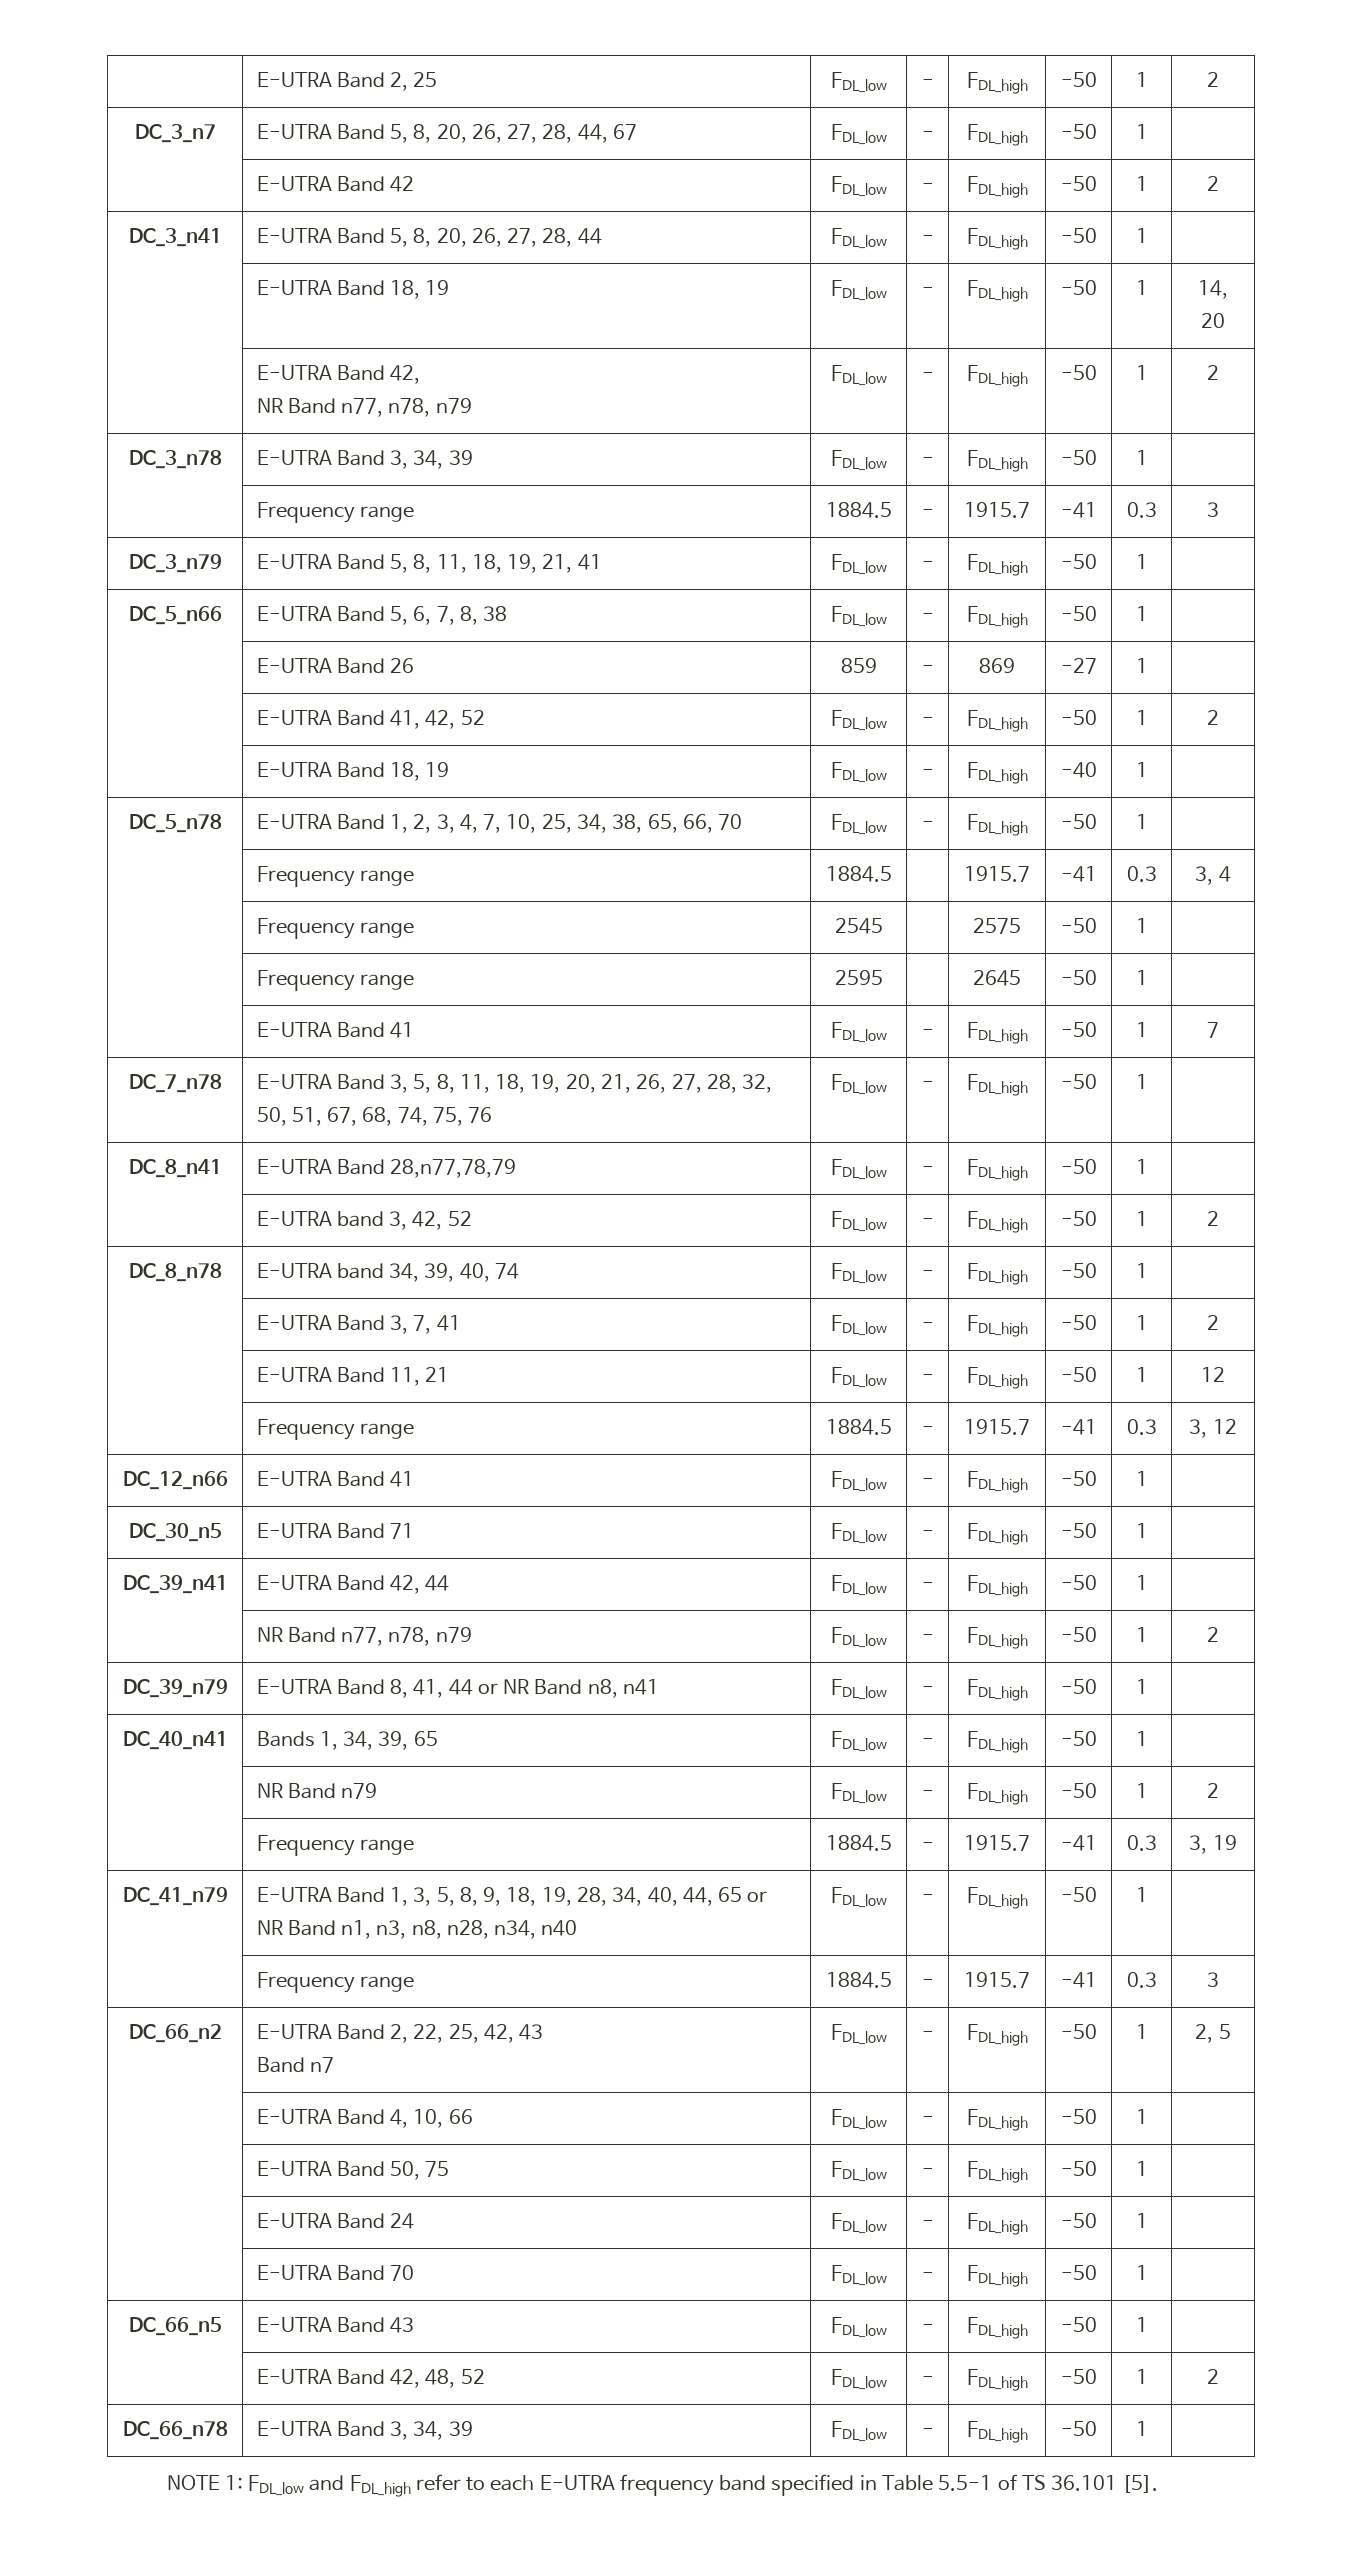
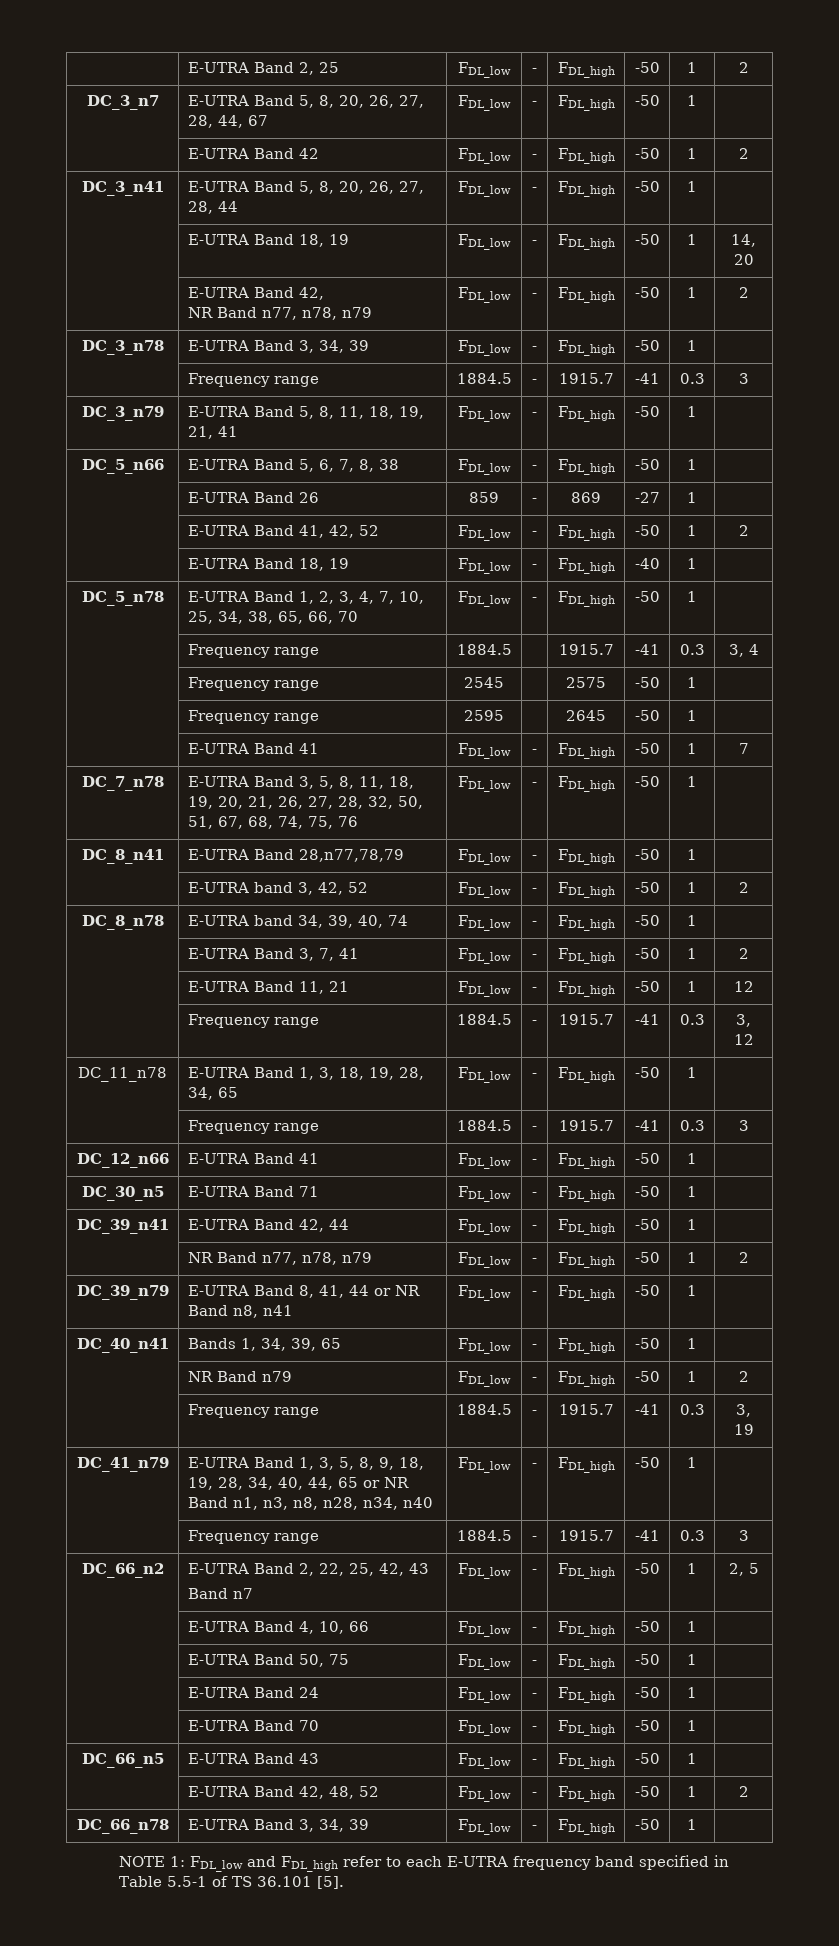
+ DC_11_n78 | E-UTRA Band 1, 3, 18, 19, 28, 34, 65 | FDL_low | - | FDL_high | -50 | 1 |
+ | Frequency range | 1884.5 | - | 1915.7 | -41 | 0.3 | 3

